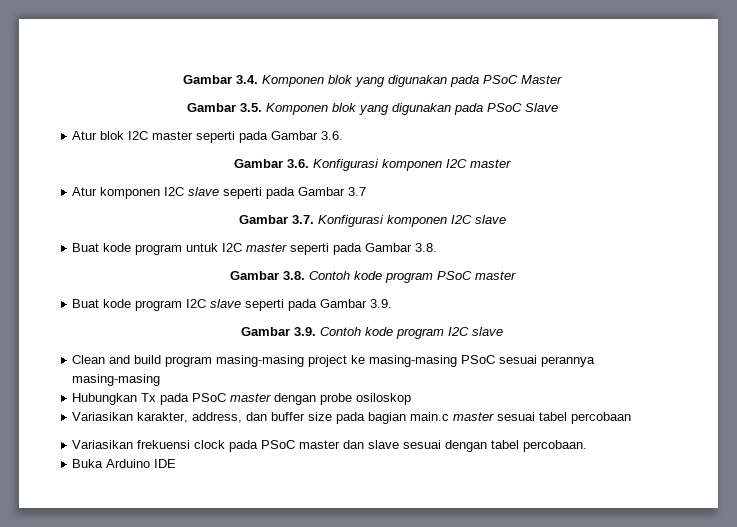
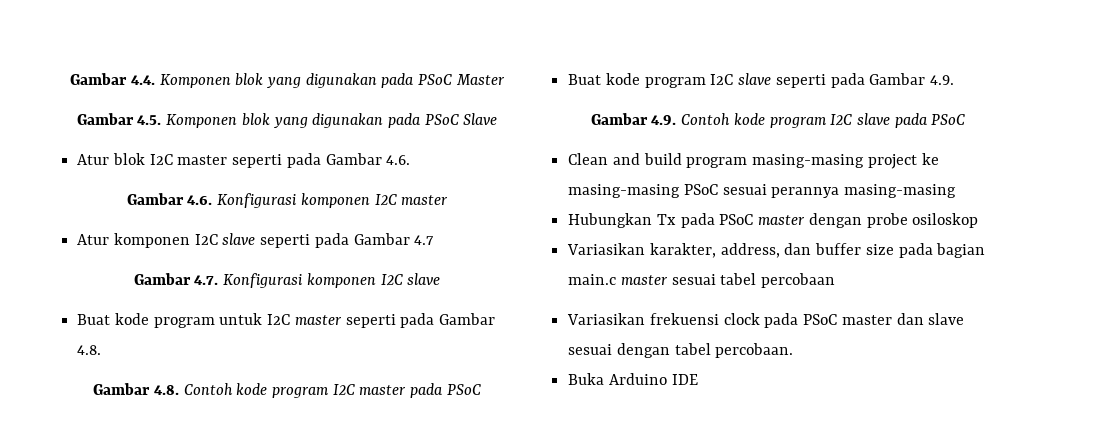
- Gambar 3.4. Komponen blok yang digunakan pada PSoC Master
+ Gambar 4.4. Komponen blok yang digunakan pada PSoC Master
- Gambar 3.5. Komponen blok yang digunakan pada PSoC Slave
+ Gambar 4.5. Komponen blok yang digunakan pada PSoC Slave
- Atur blok I2C master seperti pada Gambar 3.6.
- Gambar 3.6. Konfigurasi komponen I2C master
+ Atur blok I2C master seperti pada Gambar 4.6.
+ Gambar 4.6. Konfigurasi komponen I2C master
- Atur komponen I2C slave seperti pada Gambar 3.7
- Gambar 3.7. Konfigurasi komponen I2C slave
+ Atur komponen I2C slave seperti pada Gambar 4.7
+ Gambar 4.7. Konfigurasi komponen I2C slave
- Buat kode program untuk I2C master seperti pada Gambar 3.8.
- Gambar 3.8. Contoh kode program PSoC master
+ Buat kode program untuk I2C master seperti pada Gambar 4.8.
+ Gambar 4.8. Contoh kode program I2C master pada PSoC
- Buat kode program I2C slave seperti pada Gambar 3.9.
- Gambar 3.9. Contoh kode program I2C slave
+ Buat kode program I2C slave seperti pada Gambar 4.9.
+ Gambar 4.9. Contoh kode program I2C slave pada PSoC

